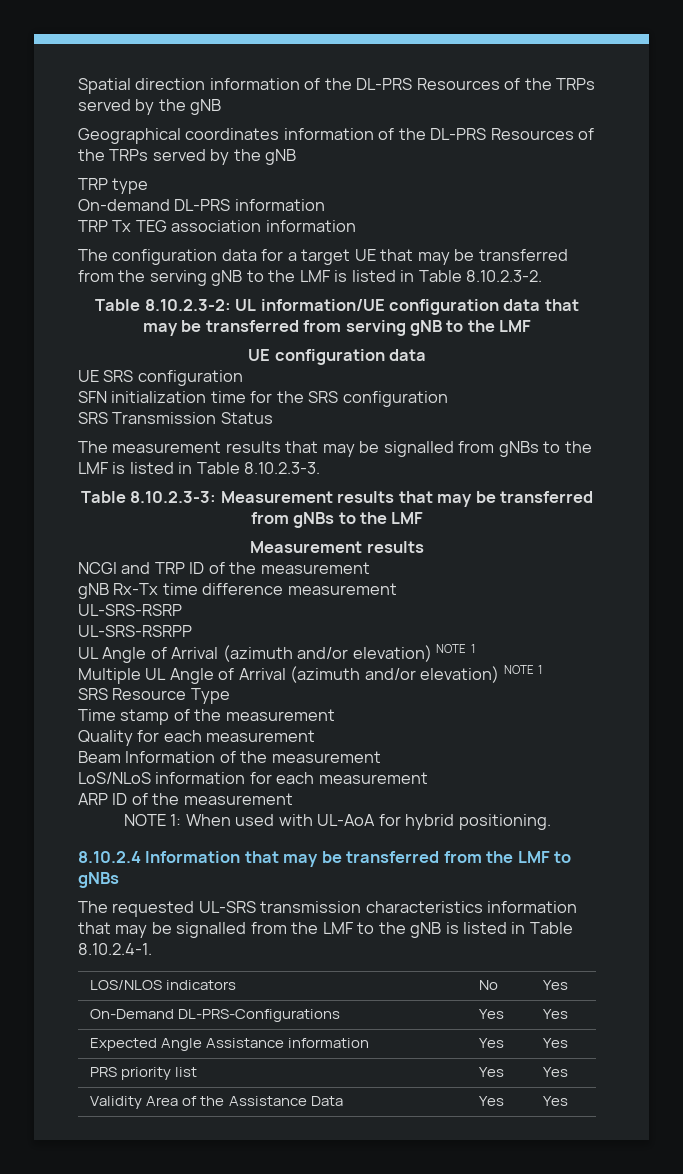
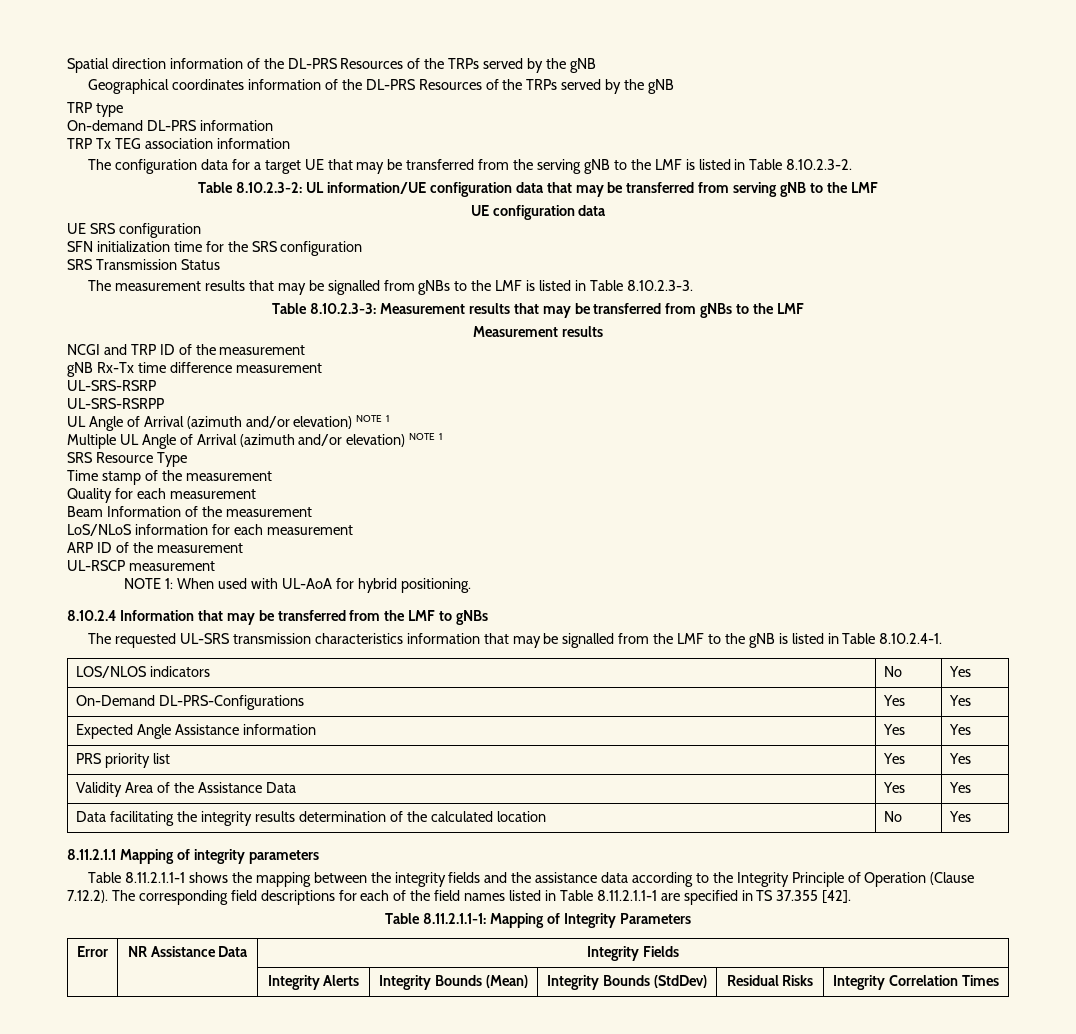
+ UL-RSCP measurement
+ Data facilitating the integrity results determination of the calculated location | No | Yes
+ 8.11.2.1.1 Mapping of integrity parameters
+ Table 8.11.2.1.1-1 shows the mapping between the integrity fields and the assistance data according to the Integrity Principle of Operation (Clause 7.12.2). The corresponding field descriptions for each of the field names listed in Table 8.11.2.1.1-1 are specified in TS 37.355 [42].
+ Table 8.11.2.1.1-1: Mapping of Integrity Parameters
+ Error | NR Assistance Data | Integrity Fields
+ | | Integrity Alerts | Integrity Bounds (Mean) | Integrity Bounds (StdDev) | Residual Risks | Integrity Correlation Times

